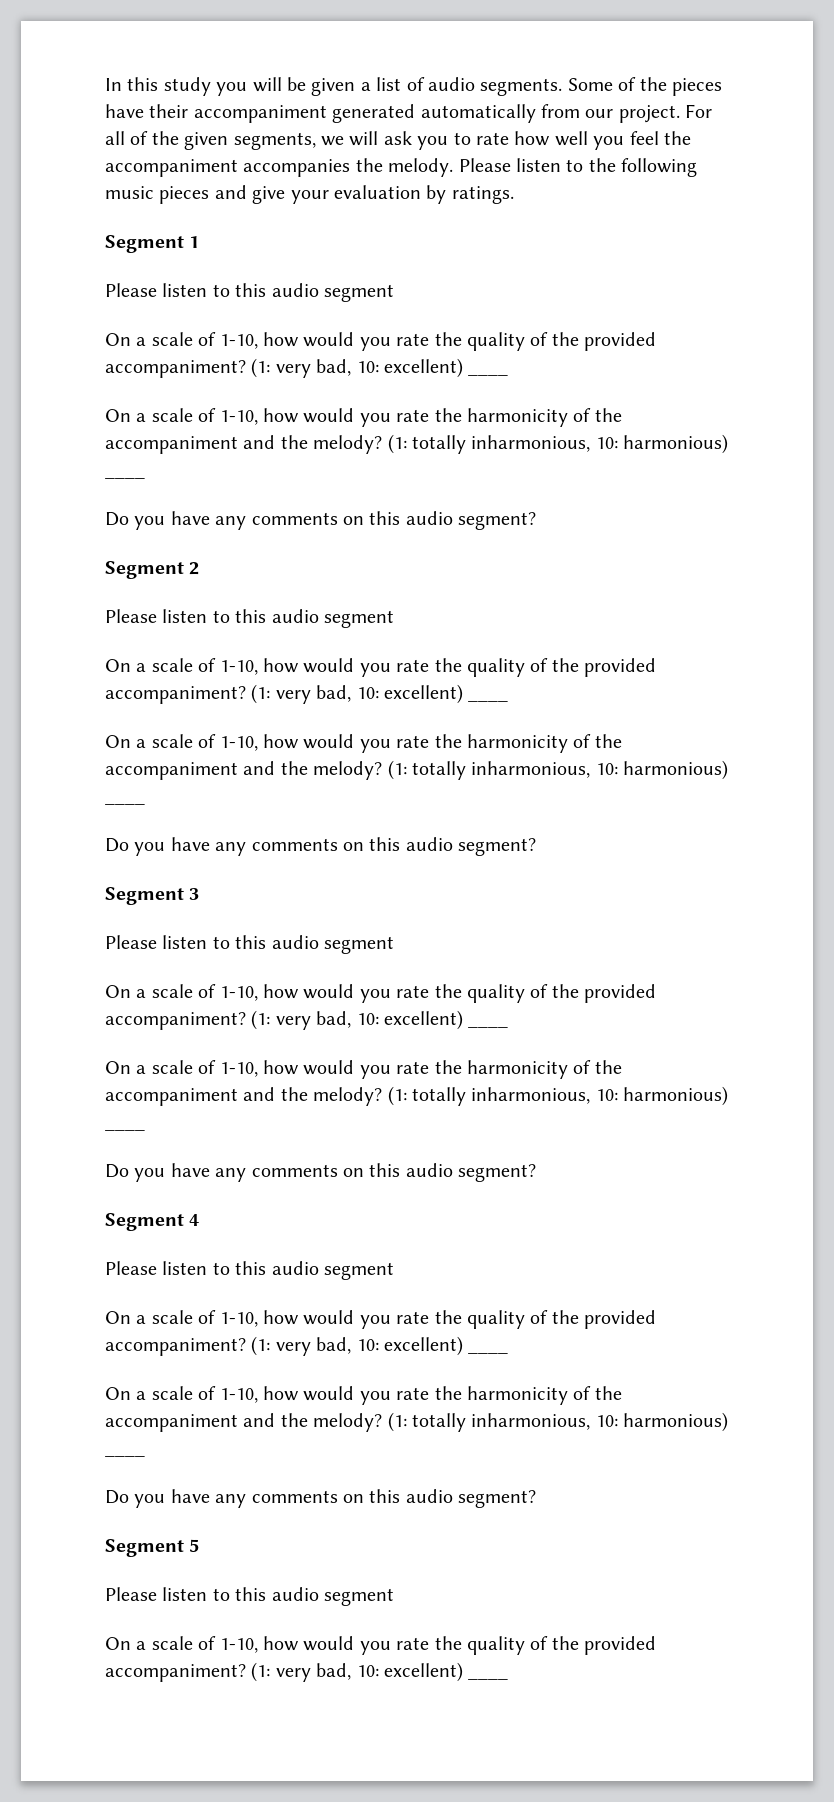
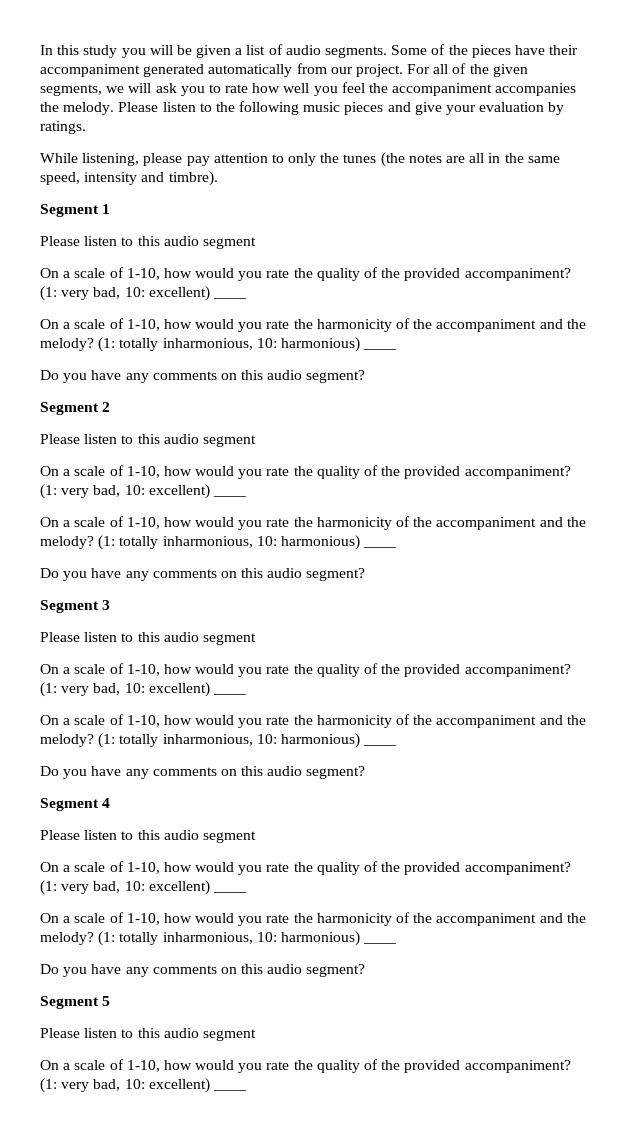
+ While listening, please pay attention to only the tunes (the notes are all in the same speed, intensity and timbre).

